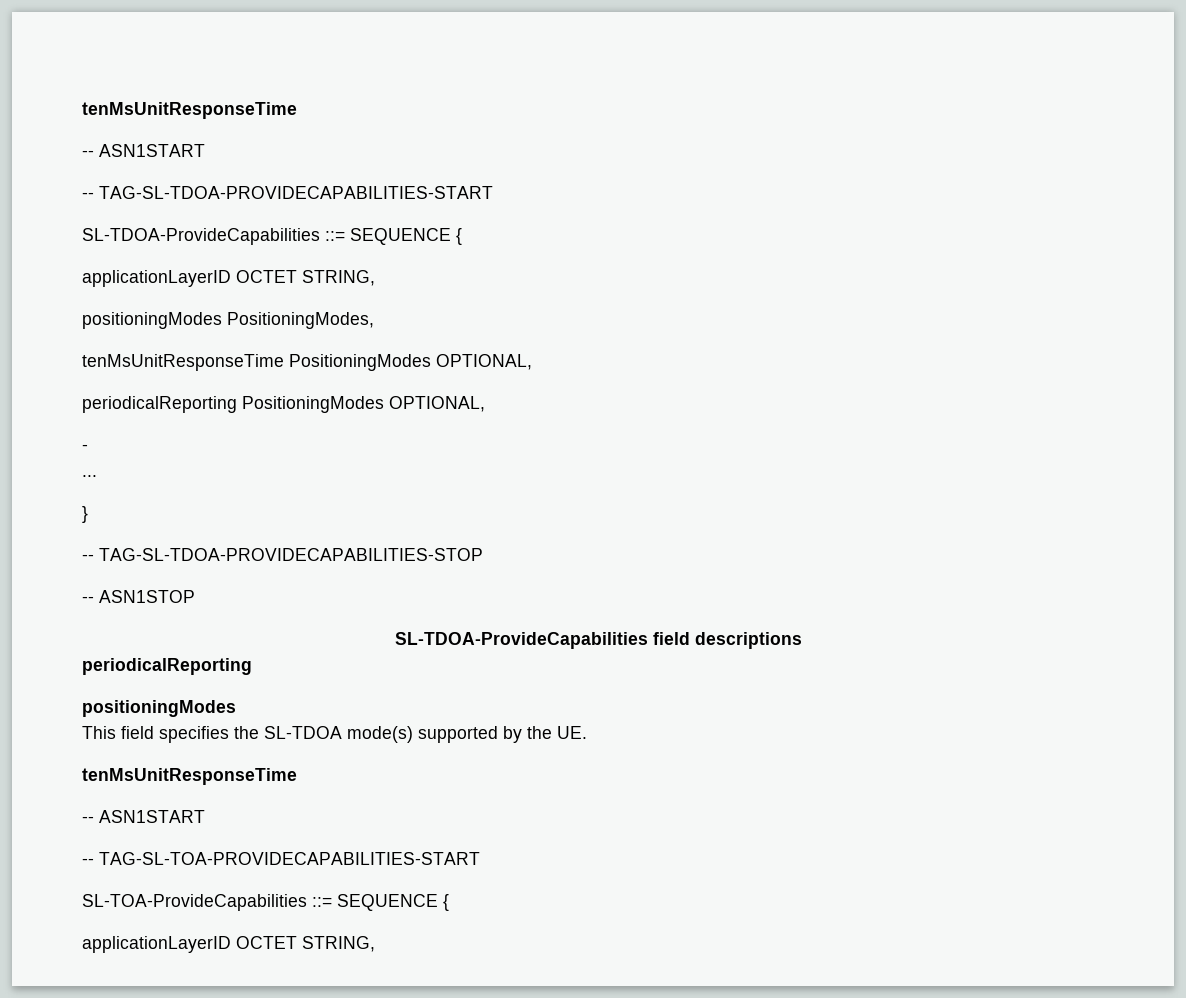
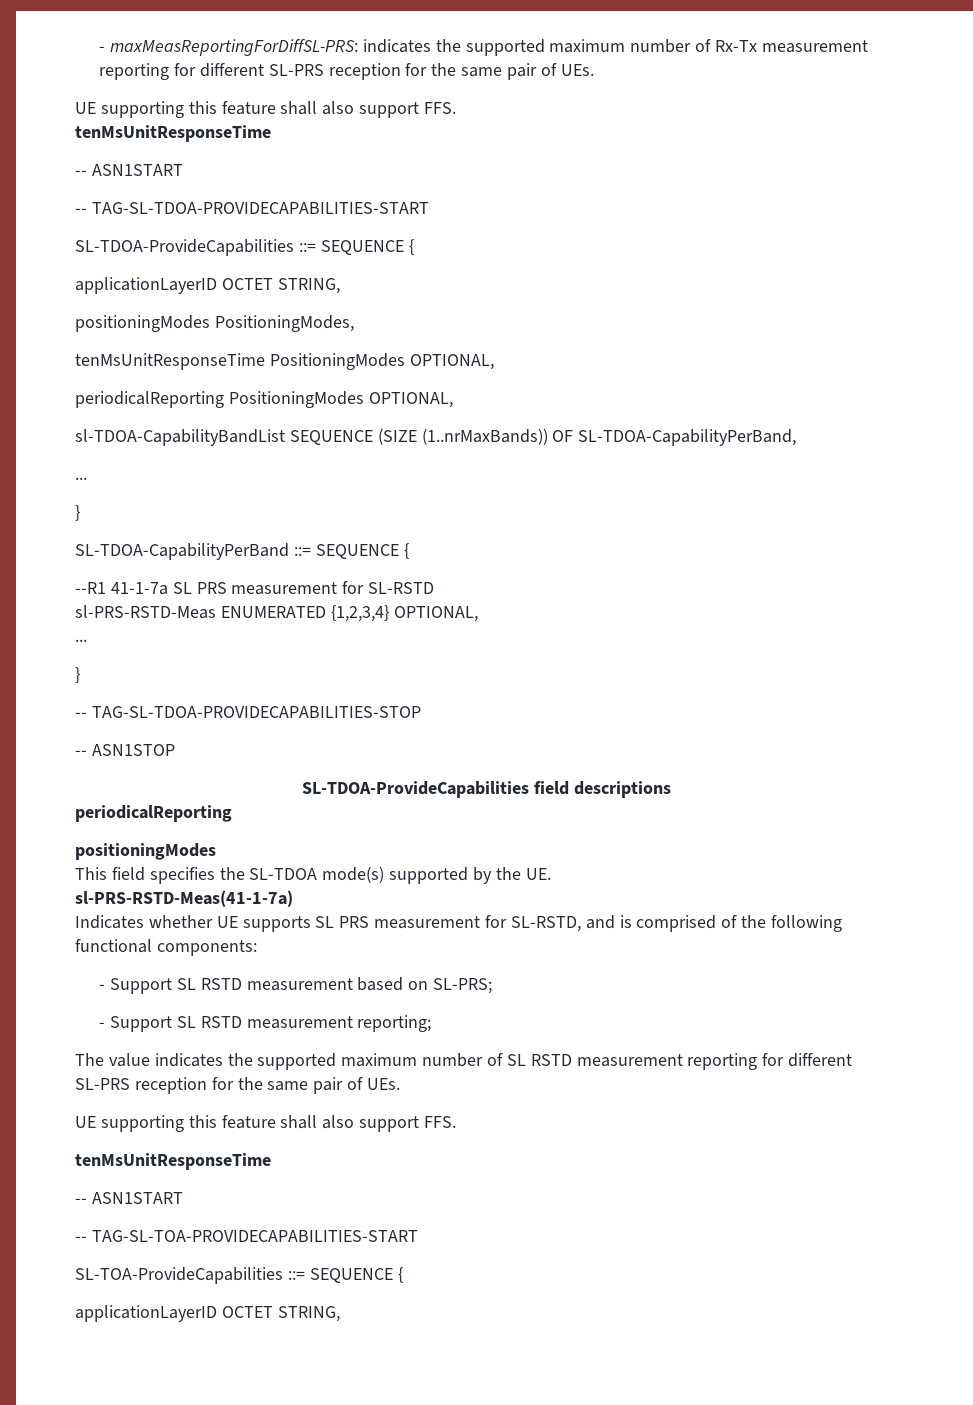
+ - maxMeasReportingForDiffSL-PRS: indicates the supported maximum number of Rx-Tx measurement reporting for different SL-PRS reception for the same pair of UEs.
+ UE supporting this feature shall also support FFS.
- -
+ sl-TDOA-CapabilityBandList SEQUENCE (SIZE (1..nrMaxBands)) OF SL-TDOA-CapabilityPerBand,
+ ...
+ }
+ SL-TDOA-CapabilityPerBand ::= SEQUENCE {
+ --R1 41-1-7a SL PRS measurement for SL-RSTD
+ sl-PRS-RSTD-Meas ENUMERATED {1,2,3,4} OPTIONAL,
+ sl-PRS-RSTD-Meas(41-1-7a)
+ Indicates whether UE supports SL PRS measurement for SL-RSTD, and is comprised of the following functional components:
+ - Support SL RSTD measurement based on SL-PRS;
+ - Support SL RSTD measurement reporting;
+ The value indicates the supported maximum number of SL RSTD measurement reporting for different SL-PRS reception for the same pair of UEs.
+ UE supporting this feature shall also support FFS.

